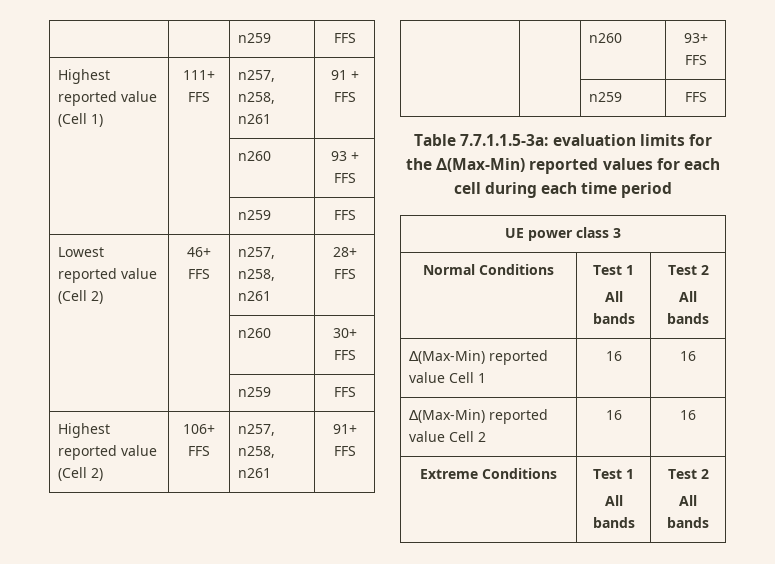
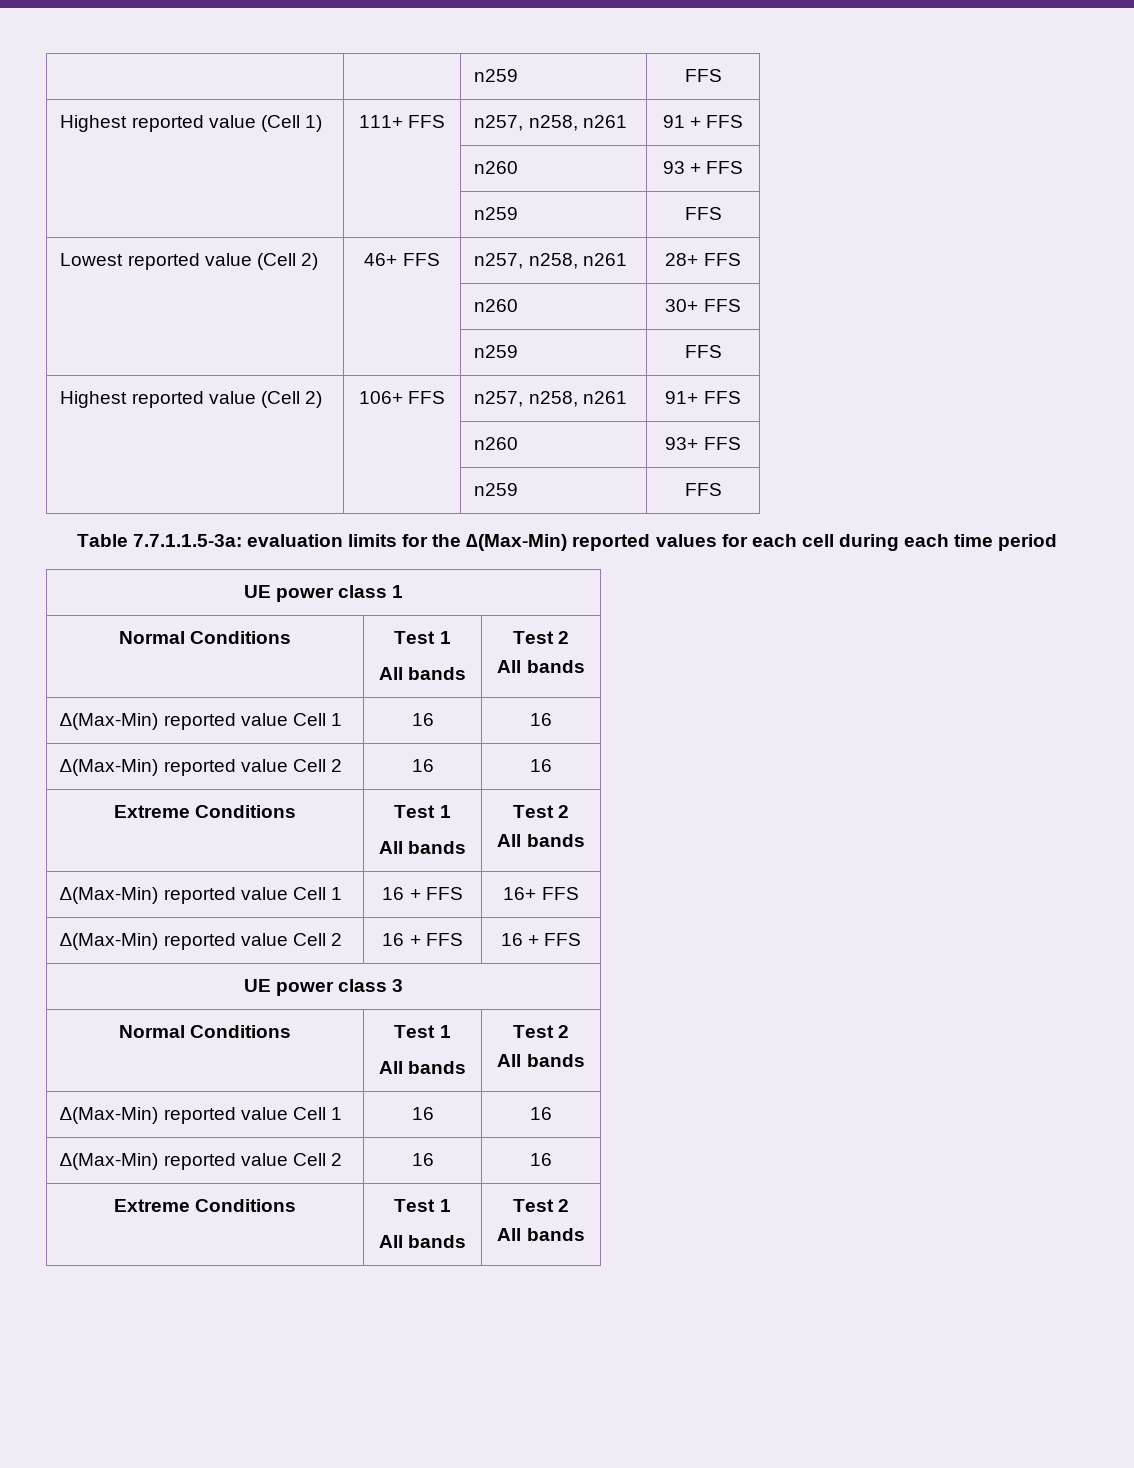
+ UE power class 1
+ Normal Conditions | Test 1
+ All bands | Test 2
+ All bands
+ ∆(Max-Min) reported value Cell 1 | 16 | 16
+ ∆(Max-Min) reported value Cell 2 | 16 | 16
+ Extreme Conditions | Test 1
+ All bands | Test 2
+ All bands
+ ∆(Max-Min) reported value Cell 1 | 16 + FFS | 16+ FFS
+ ∆(Max-Min) reported value Cell 2 | 16 + FFS | 16 + FFS

